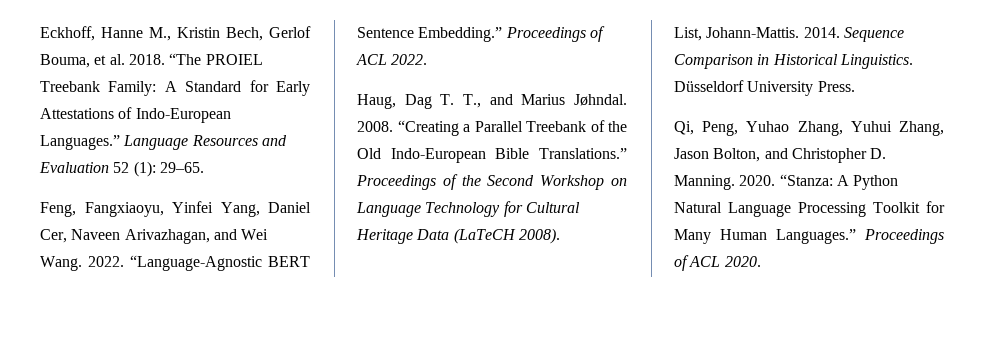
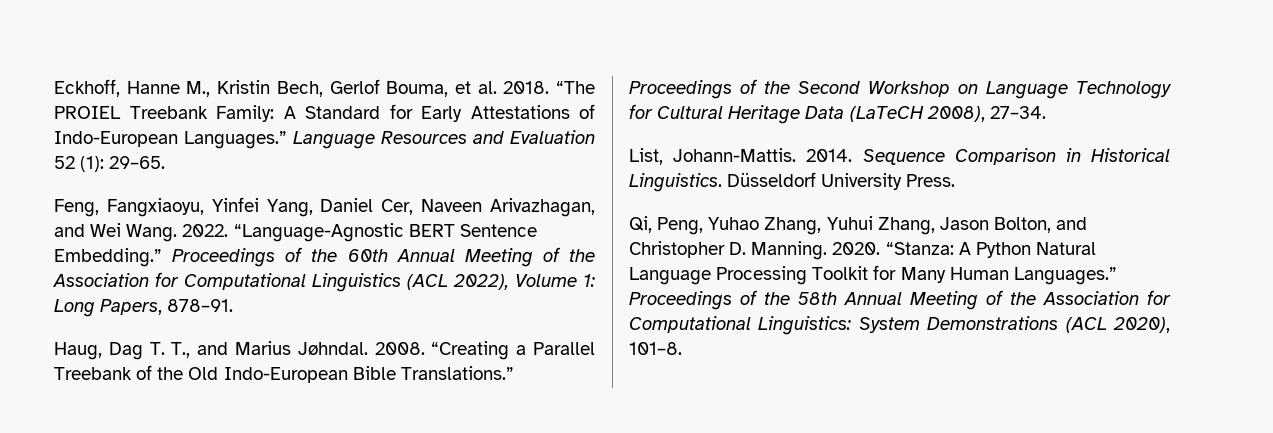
- Proceedings of ACL 2022.
+ Proceedings of the 60th Annual Meeting of the Association for Computational Linguistics (ACL 2022), Volume 1: Long Papers, 878–91.
- Proceedings of the Second Workshop on Language Technology for Cultural Heritage Data (LaTeCH 2008).
+ Proceedings of the Second Workshop on Language Technology for Cultural Heritage Data (LaTeCH 2008), 27–34.
- Proceedings of ACL 2020.
+ Proceedings of the 58th Annual Meeting of the Association for Computational Linguistics: System Demonstrations (ACL 2020), 101–8.

